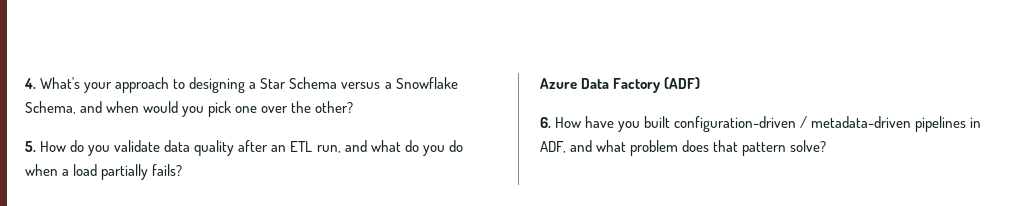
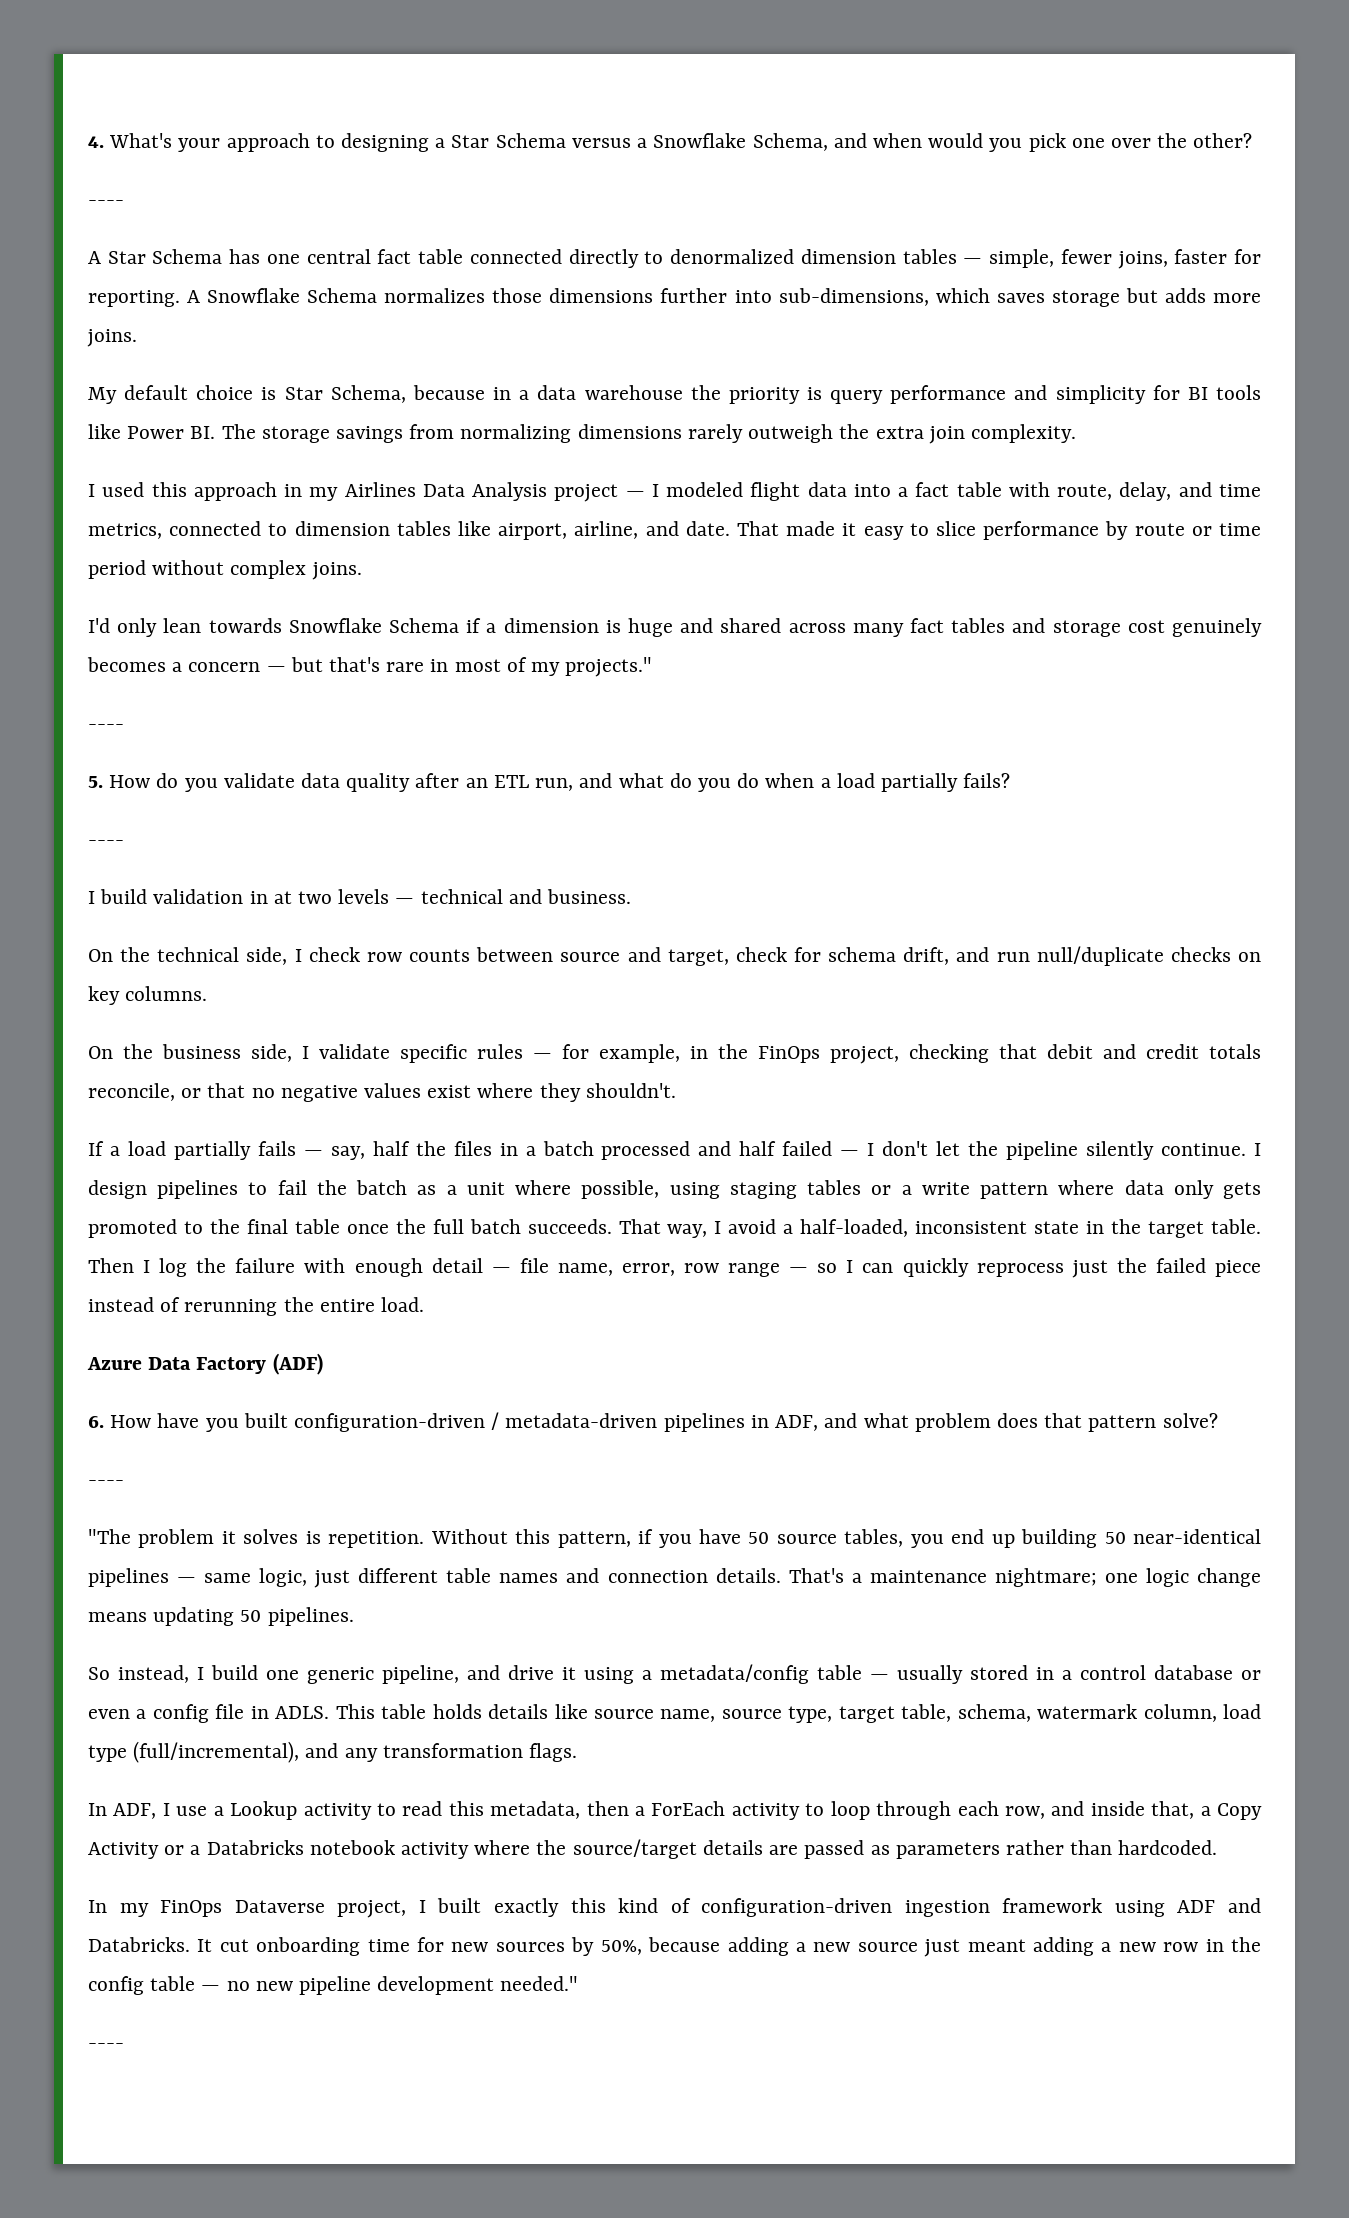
  4. What's your approach to designing a Star Schema versus a Snowflake Schema, and when would you pick one over the other?
+ ----
+ A Star Schema has one central fact table connected directly to denormalized dimension tables — simple, fewer joins, faster for reporting. A Snowflake Schema normalizes those dimensions further into sub-dimensions, which saves storage but adds more joins.
+ My default choice is Star Schema, because in a data warehouse the priority is query performance and simplicity for BI tools like Power BI. The storage savings from normalizing dimensions rarely outweigh the extra join complexity.
+ I used this approach in my Airlines Data Analysis project — I modeled flight data into a fact table with route, delay, and time metrics, connected to dimension tables like airport, airline, and date. That made it easy to slice performance by route or time period without complex joins.
+ I'd only lean towards Snowflake Schema if a dimension is huge and shared across many fact tables and storage cost genuinely becomes a concern — but that's rare in most of my projects."
+ ----
  5. How do you validate data quality after an ETL run, and what do you do when a load partially fails?
+ ----
+ I build validation in at two levels — technical and business.
+ On the technical side, I check row counts between source and target, check for schema drift, and run null/duplicate checks on key columns.
+ On the business side, I validate specific rules — for example, in the FinOps project, checking that debit and credit totals reconcile, or that no negative values exist where they shouldn't.
+ If a load partially fails — say, half the files in a batch processed and half failed — I don't let the pipeline silently continue. I design pipelines to fail the batch as a unit where possible, using staging tables or a write pattern where data only gets promoted to the final table once the full batch succeeds. That way, I avoid a half-loaded, inconsistent state in the target table. Then I log the failure with enough detail — file name, error, row range — so I can quickly reprocess just the failed piece instead of rerunning the entire load.
  6. How have you built configuration-driven / metadata-driven pipelines in ADF, and what problem does that pattern solve?
+ ----
+ "The problem it solves is repetition. Without this pattern, if you have 50 source tables, you end up building 50 near-identical pipelines — same logic, just different table names and connection details. That's a maintenance nightmare; one logic change means updating 50 pipelines.
+ So instead, I build one generic pipeline, and drive it using a metadata/config table — usually stored in a control database or even a config file in ADLS. This table holds details like source name, source type, target table, schema, watermark column, load type (full/incremental), and any transformation flags.
+ In ADF, I use a Lookup activity to read this metadata, then a ForEach activity to loop through each row, and inside that, a Copy Activity or a Databricks notebook activity where the source/target details are passed as parameters rather than hardcoded.
+ In my FinOps Dataverse project, I built exactly this kind of configuration-driven ingestion framework using ADF and Databricks. It cut onboarding time for new sources by 50%, because adding a new source just meant adding a new row in the config table — no new pipeline development needed."
+ ----

